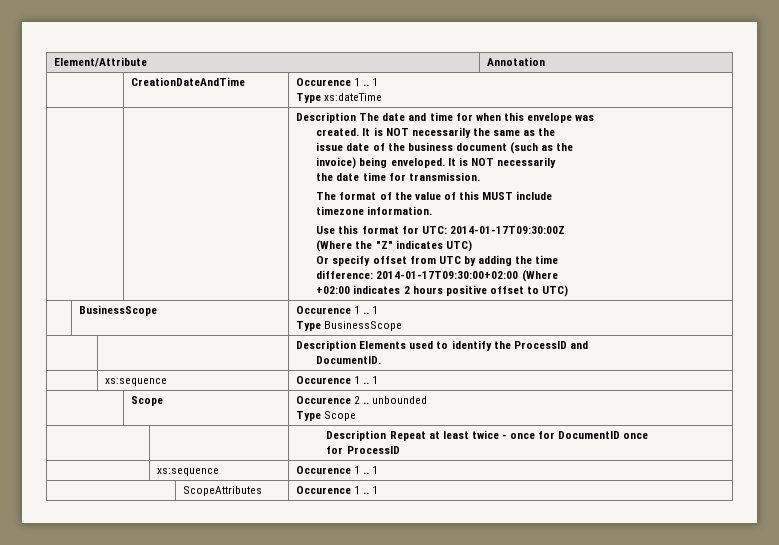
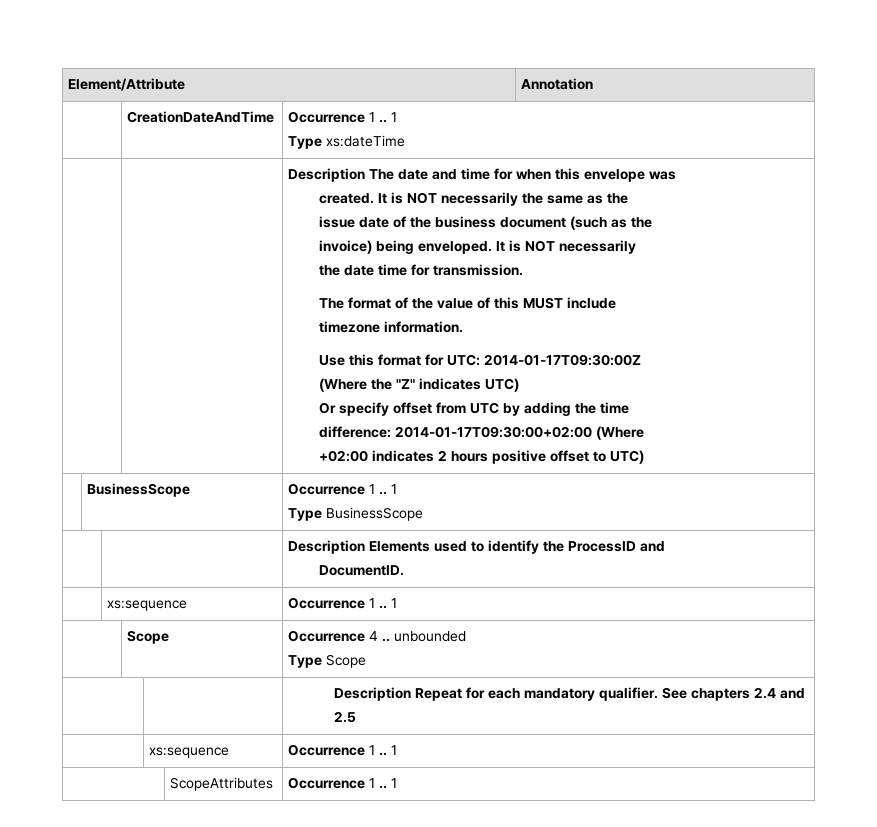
- | CreationDateAndTime | Occurence 1 .. 1
+ | CreationDateAndTime | Occurrence 1 .. 1
- | BusinessScope | Occurence 1 .. 1
+ | BusinessScope | Occurrence 1 .. 1
  | | Description Elements used to identify the ProcessID and
  DocumentID.
- | xs:sequence | Occurence 1 .. 1
+ | xs:sequence | Occurrence 1 .. 1
- | Scope | Occurence 2 .. unbounded
+ | Scope | Occurrence 4 .. unbounded
- | | Description Repeat at least twice - once for DocumentID once
- for ProcessID
- | xs:sequence | Occurence 1 .. 1
+ | | Description Repeat for each mandatory qualifier. See chapters 2.4 and 2.5
+ | xs:sequence | Occurrence 1 .. 1
- | ScopeAttributes | Occurence 1 .. 1
+ | ScopeAttributes | Occurrence 1 .. 1

